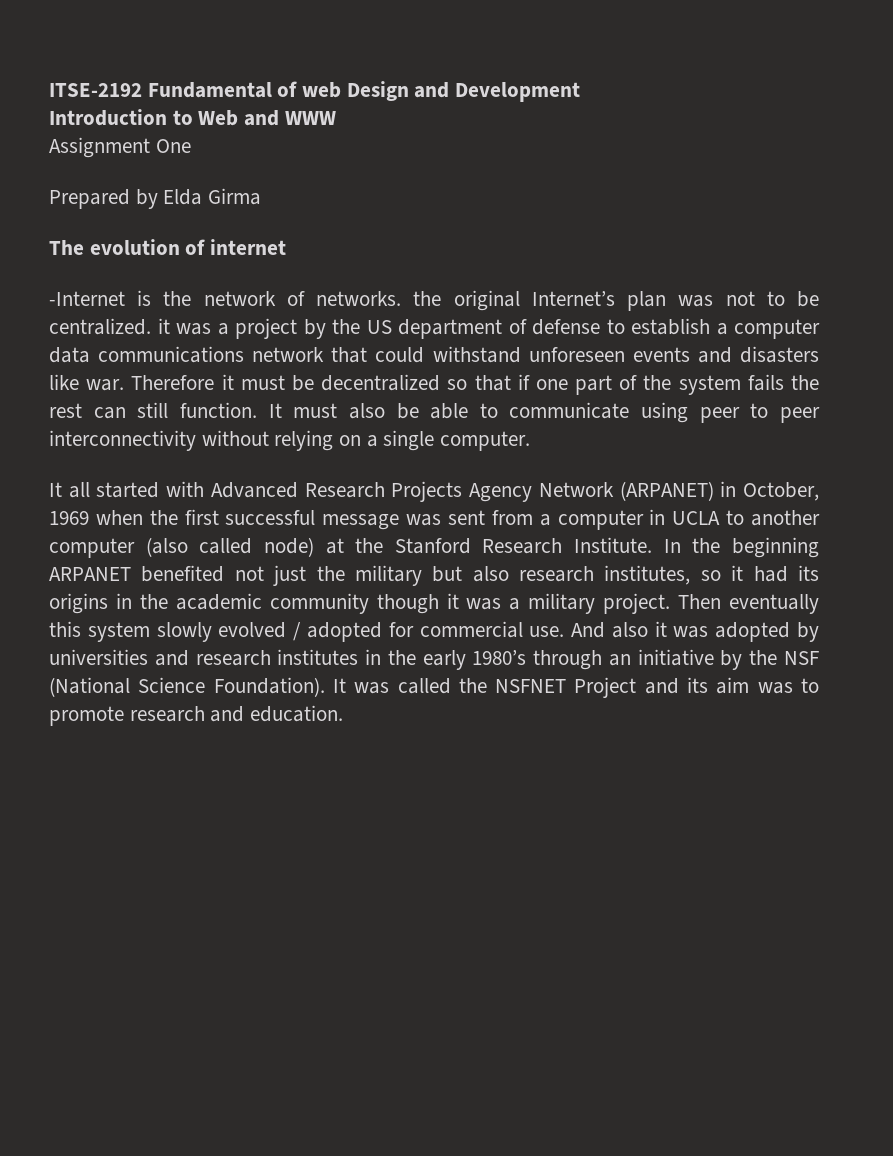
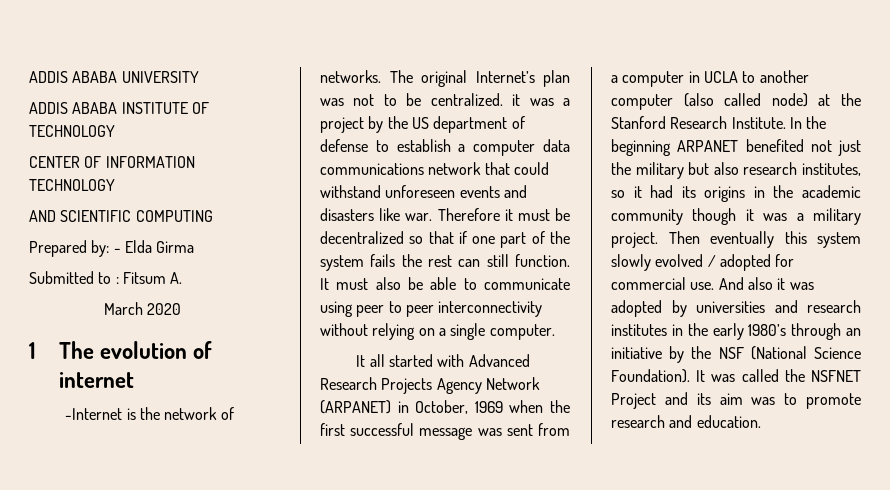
- ITSE-2192 Fundamental of web Design and Development
- Introduction to Web and WWW
- Assignment One
+ ADDIS ABABA UNIVERSITY
+ ADDIS ABABA INSTITUTE OF TECHNOLOGY
+ CENTER OF INFORMATION TECHNOLOGY
+ AND SCIENTIFIC COMPUTING
- Prepared by Elda Girma
+ Prepared by: - Elda Girma
- The evolution of internet
+ Submitted to : Fitsum A.
+ March 2020
+ 1 The evolution of internet
- -Internet is the network of networks. the original Internet’s plan was not to be centralized. it was a project by the US department of defense to establish a computer data communications network that could withstand unforeseen events and disasters like war.
+ -Internet is the network of networks. The original Internet’s plan was not to be centralized. it was a project by the US department of defense to establish a computer data communications network that could withstand unforeseen events and disasters like war.

